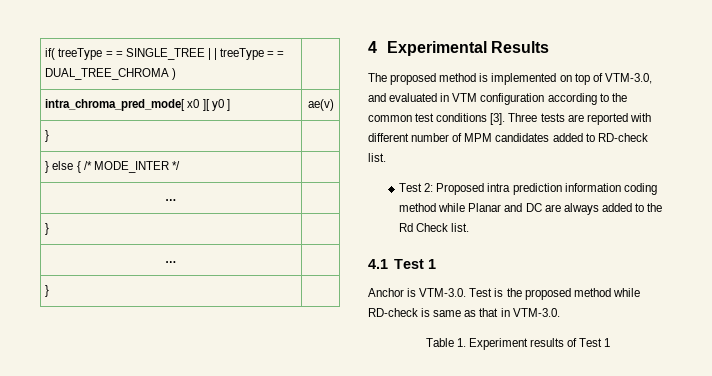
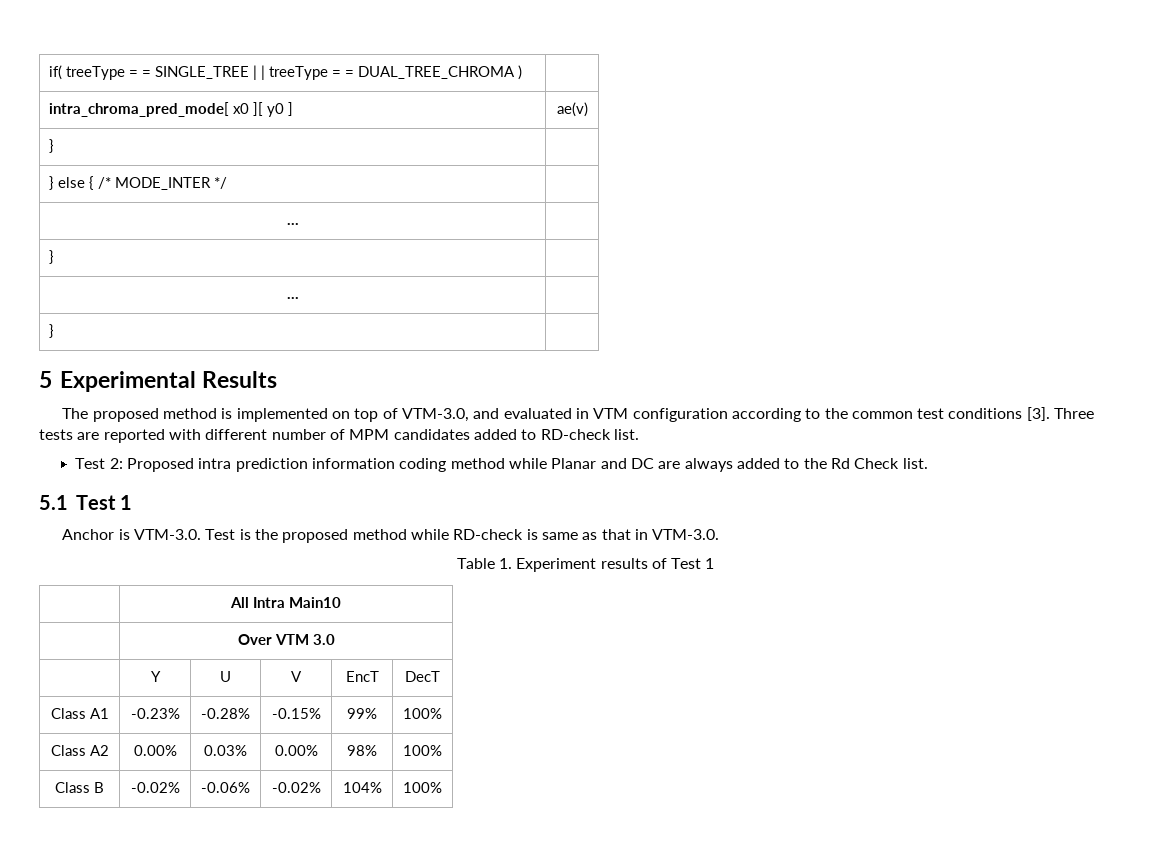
- 4 Experimental Results
+ 5 Experimental Results
- 4.1 Test 1
+ 5.1 Test 1
+ | All Intra Main10
+ | Over VTM 3.0
+ | Y | U | V | EncT | DecT
+ Class A1 | -0.23% | -0.28% | -0.15% | 99% | 100%
+ Class A2 | 0.00% | 0.03% | 0.00% | 98% | 100%
+ Class B | -0.02% | -0.06% | -0.02% | 104% | 100%

